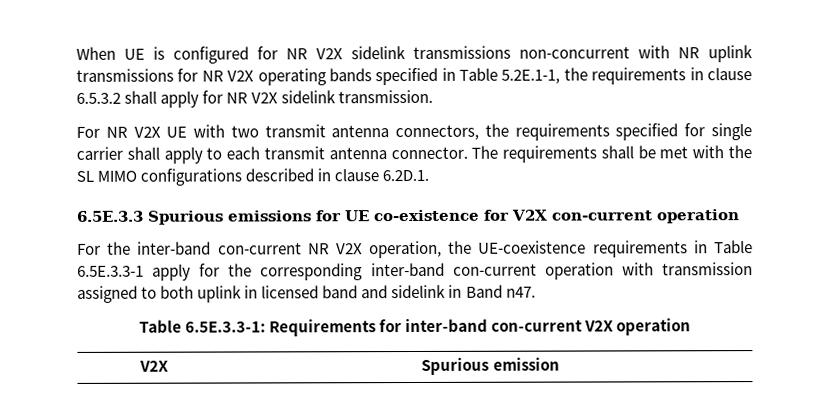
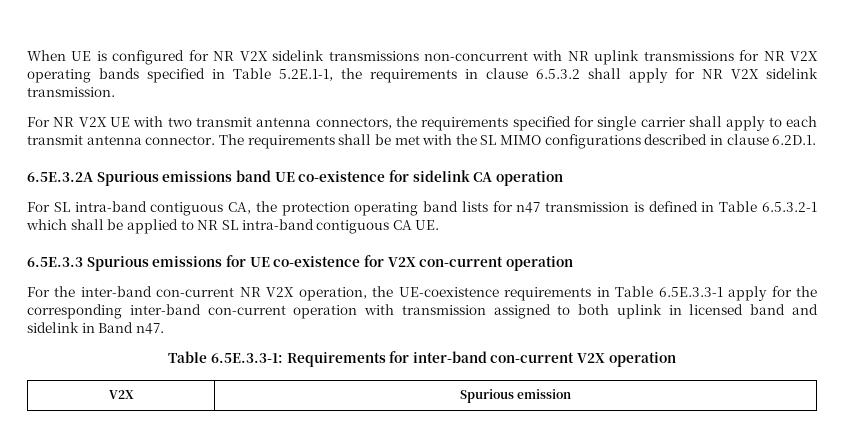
+ 6.5E.3.2A Spurious emissions band UE co-existence for sidelink CA operation
+ For SL intra-band contiguous CA, the protection operating band lists for n47 transmission is defined in Table 6.5.3.2-1 which shall be applied to NR SL intra-band contiguous CA UE.

